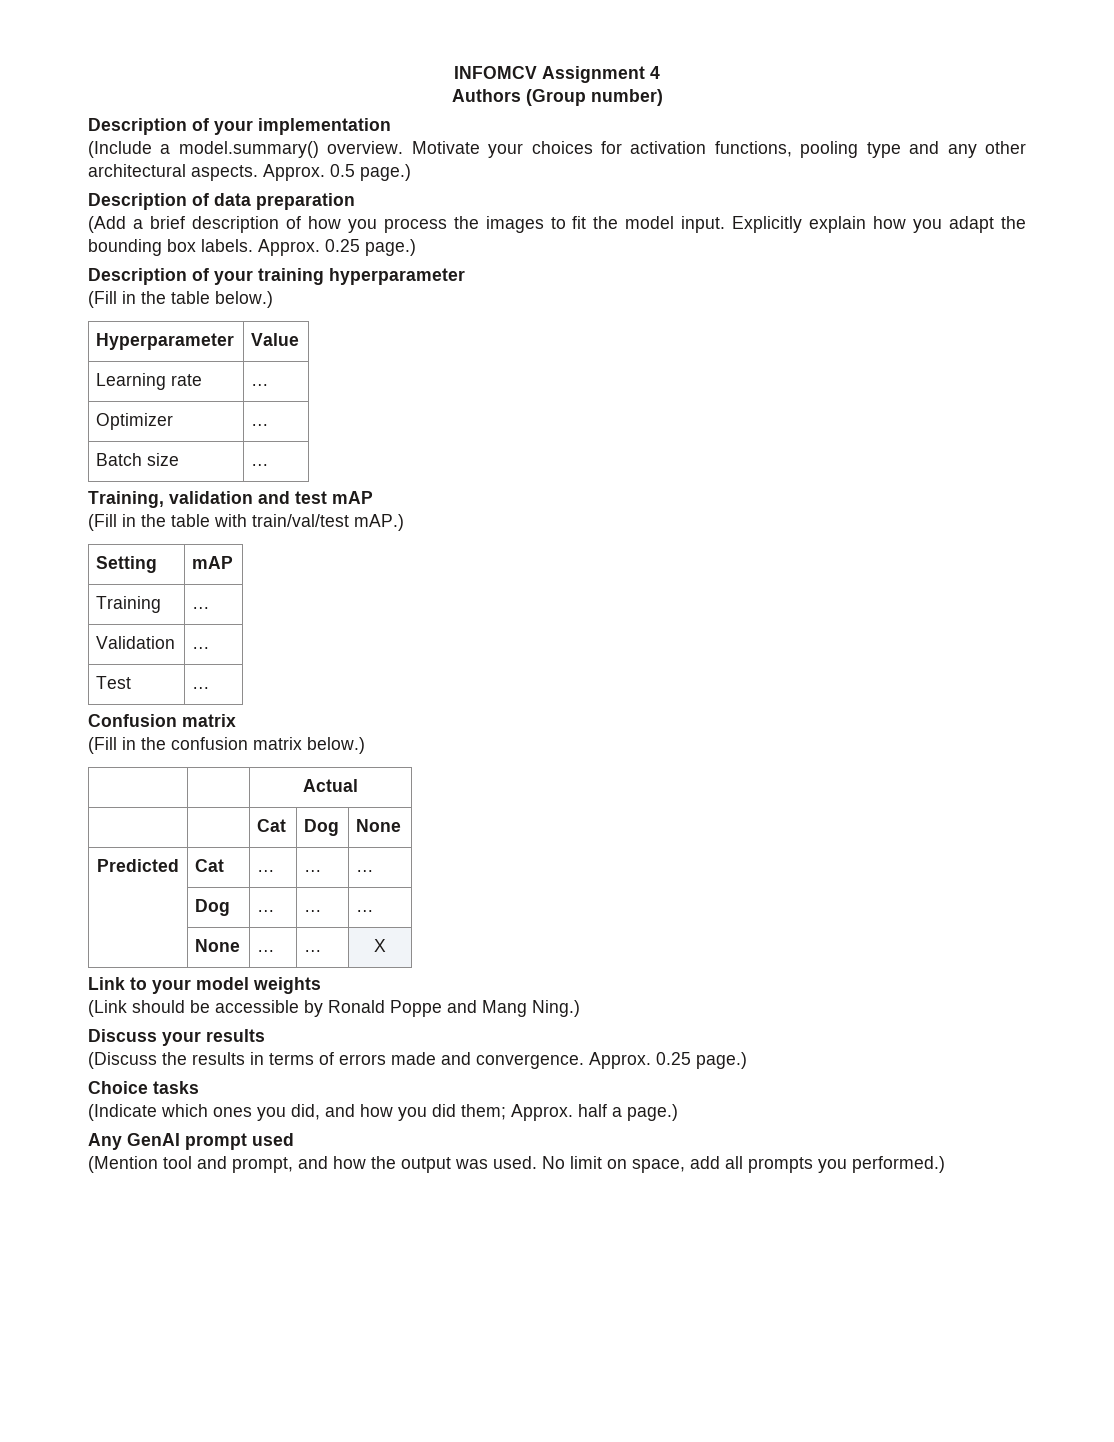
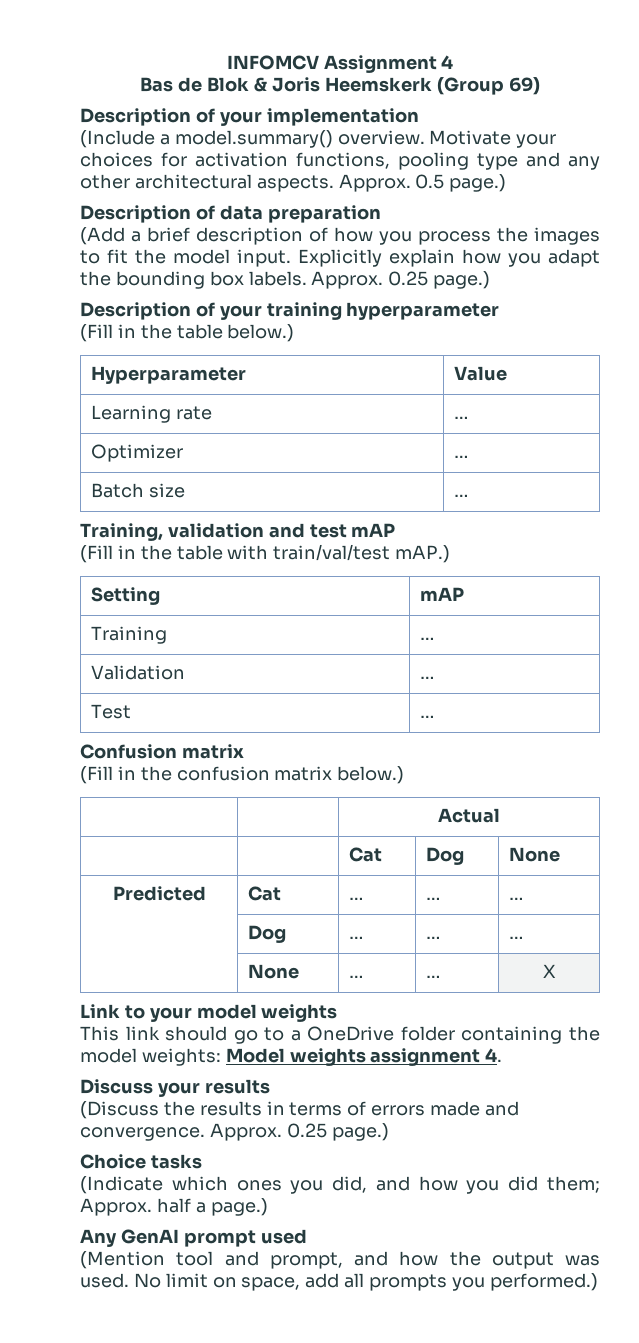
- Authors (Group number)
+ Bas de Blok & Joris Heemskerk (Group 69)
- (Link should be accessible by Ronald Poppe and Mang Ning.)
+ This link should go to a OneDrive folder containing the model weights: Model weights assignment 4.

